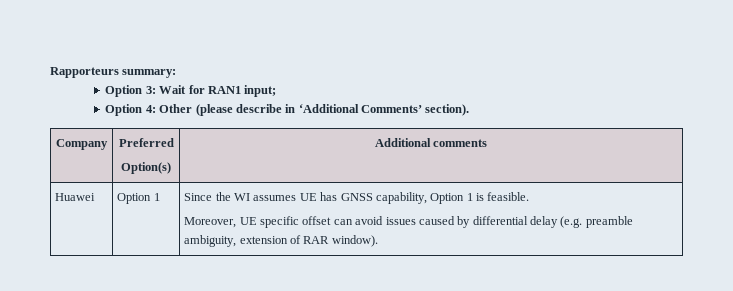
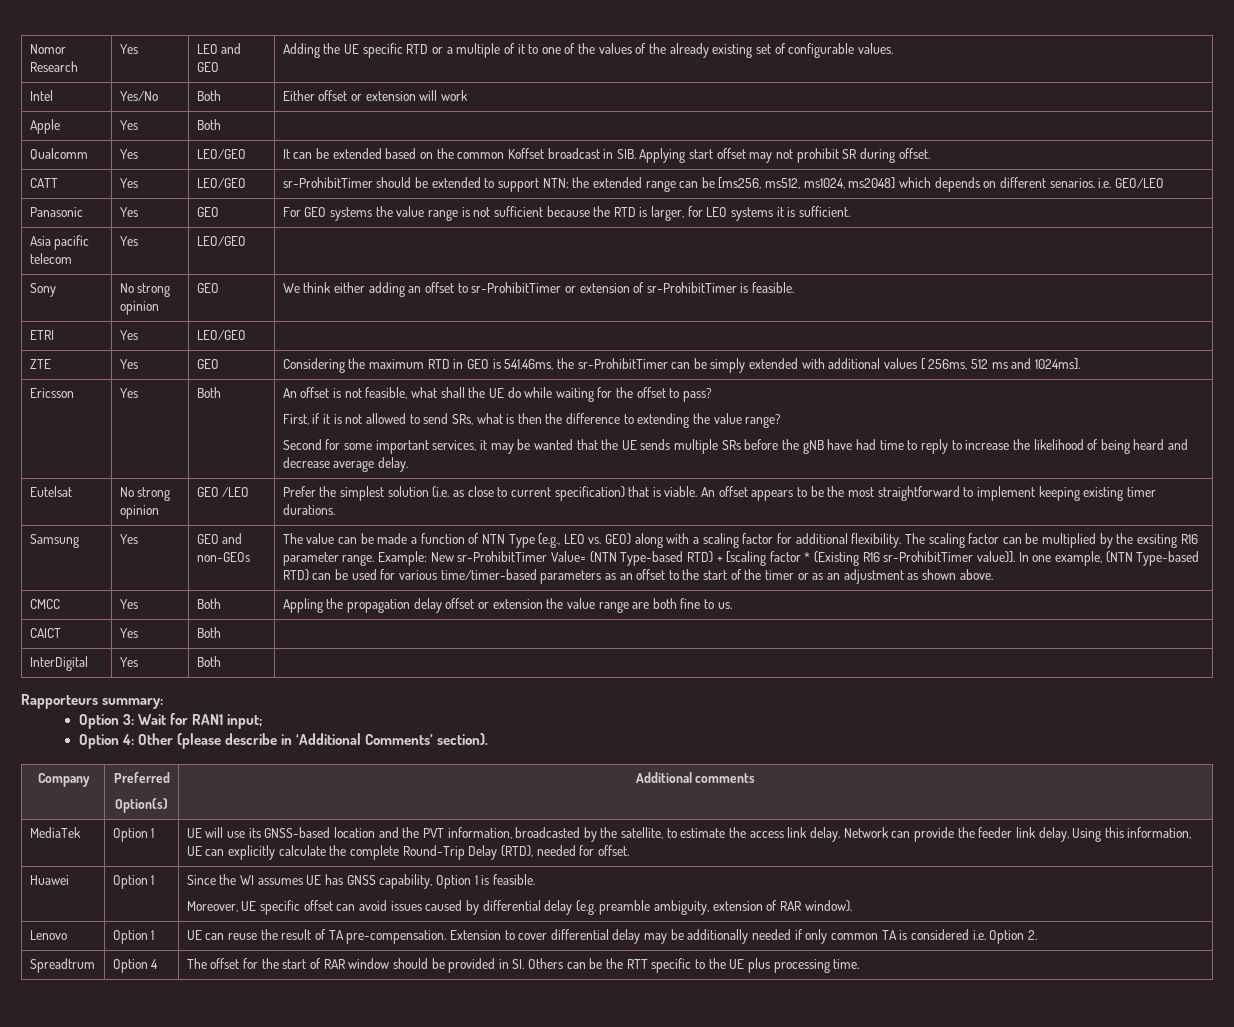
+ Nomor Research | Yes | LEO and GEO | Adding the UE specific RTD or a multiple of it to one of the values of the already existing set of configurable values.
+ Intel | Yes/No | Both | Either offset or extension will work
+ Apple | Yes | Both |
+ Qualcomm | Yes | LEO/GEO | It can be extended based on the common Koffset broadcast in SIB. Applying start offset may not prohibit SR during offset.
+ CATT | Yes | LEO/GEO | sr-ProhibitTimer should be extended to support NTN: the extended range can be [ms256, ms512, ms1024, ms2048] which depends on different senarios. i.e. GEO/LEO
+ Panasonic | Yes | GEO | For GEO systems the value range is not sufficient because the RTD is larger, for LEO systems it is sufficient.
+ Asia pacific telecom | Yes | LEO/GEO |
+ Sony | No strong opinion | GEO | We think either adding an offset to sr-ProhibitTimer or extension of sr-ProhibitTimer is feasible.
+ ETRI | Yes | LEO/GEO |
+ ZTE | Yes | GEO | Considering the maximum RTD in GEO is 541.46ms, the sr-ProhibitTimer can be simply extended with additional values [ 256ms, 512 ms and 1024ms].
+ Ericsson | Yes | Both | An offset is not feasible, what shall the UE do while waiting for the offset to pass?
+ First, if it is not allowed to send SRs, what is then the difference to extending the value range?
+ Second for some important services, it may be wanted that the UE sends multiple SRs before the gNB have had time to reply to increase the likelihood of being heard and decrease average delay.
+ Eutelsat | No strong opinion | GEO /LEO | Prefer the simplest solution (i.e. as close to current specification) that is viable. An offset appears to be the most straightforward to implement keeping existing timer durations.
+ Samsung | Yes | GEO and non-GEOs | The value can be made a function of NTN Type (e.g., LEO vs. GEO) along with a scaling factor for additional flexibility. The scaling factor can be multiplied by the exsiting R16 parameter range. Example: New sr-ProhibitTimer Value= (NTN Type-based RTD) + [scaling factor * (Existing R16 sr-ProhibitTimer value)]. In one example, (NTN Type-based RTD) can be used for various time/timer-based parameters as an offset to the start of the timer or as an adjustment as shown above.
+ CMCC | Yes | Both | Appling the propagation delay offset or extension the value range are both fine to us.
+ CAICT | Yes | Both |
+ InterDigital | Yes | Both |
+ MediaTek | Option 1 | UE will use its GNSS-based location and the PVT information, broadcasted by the satellite, to estimate the access link delay. Network can provide the feeder link delay. Using this information, UE can explicitly calculate the complete Round-Trip Delay (RTD), needed for offset.
+ Lenovo | Option 1 | UE can reuse the result of TA pre-compensation. Extension to cover differential delay may be additionally needed if only common TA is considered i.e. Option 2.
+ Spreadtrum | Option 4 | The offset for the start of RAR window should be provided in SI. Others can be the RTT specific to the UE plus processing time.

